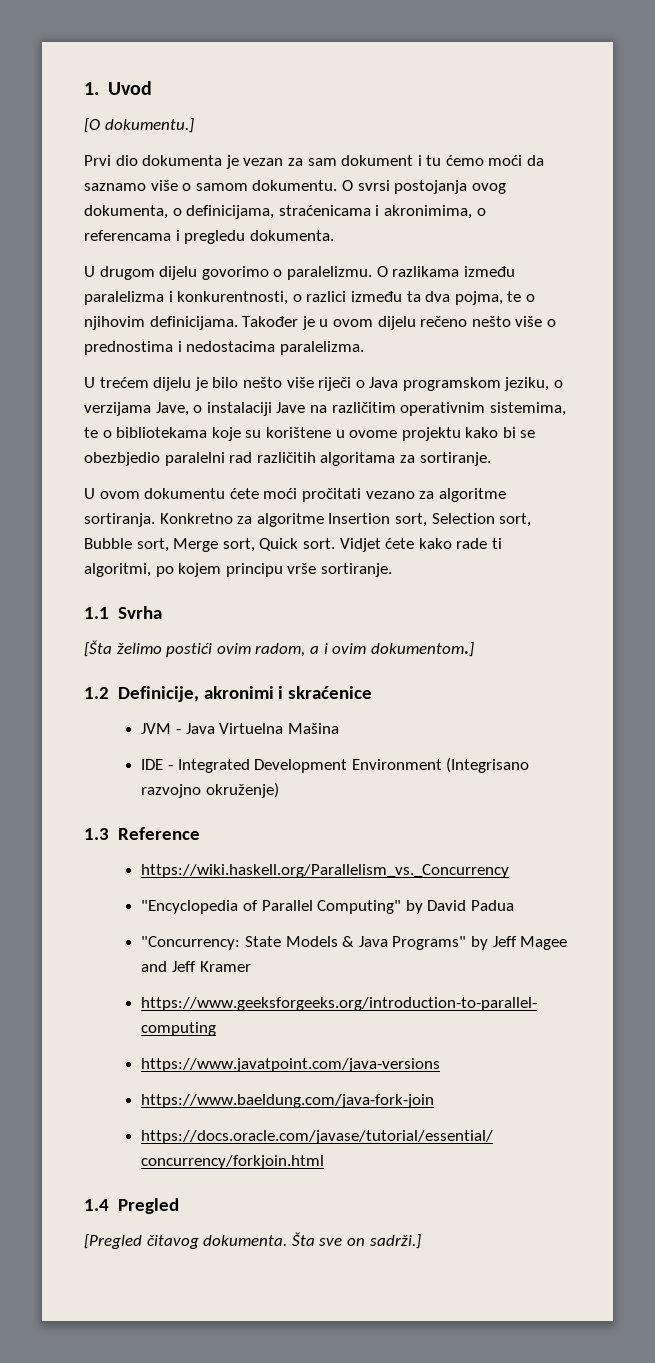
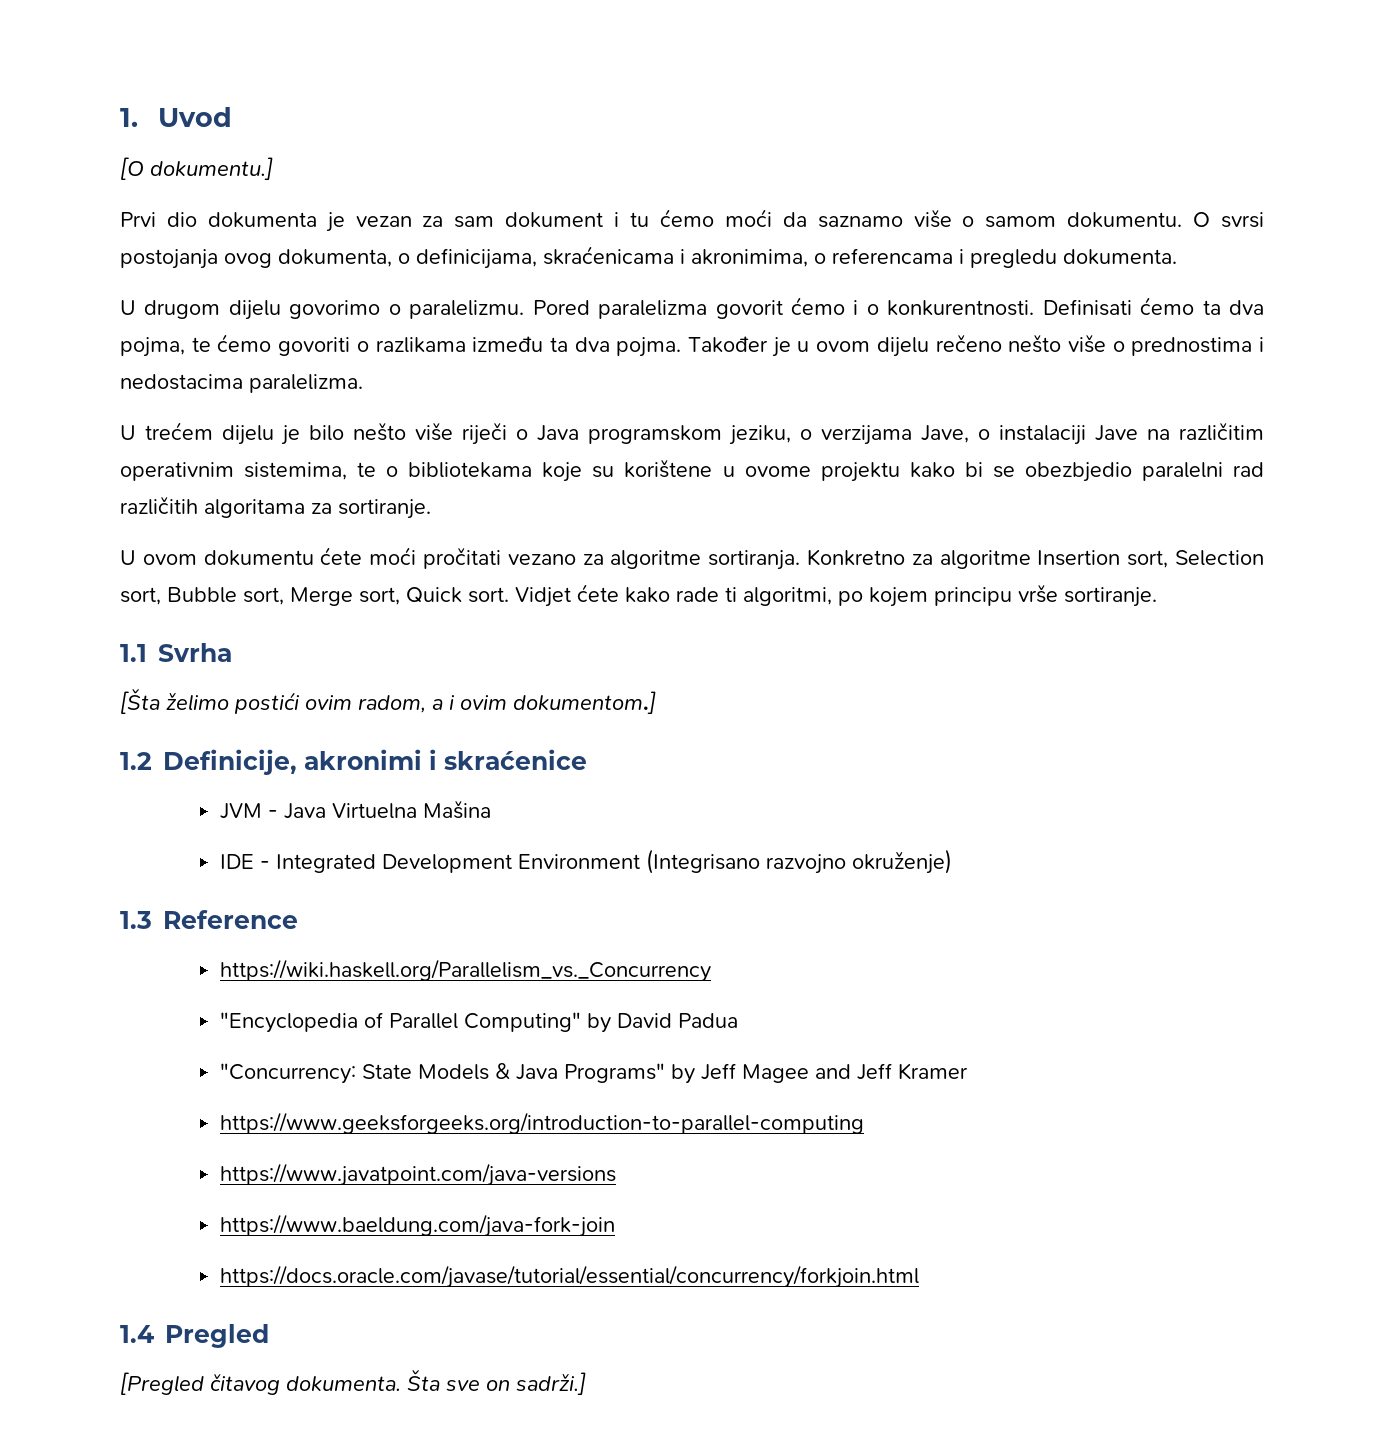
- O svrsi postojanja ovog dokumenta, o definicijama, straćenicama i akronimima, o referencama i pregledu dokumenta.
+ O svrsi postojanja ovog dokumenta, o definicijama, skraćenicama i akronimima, o referencama i pregledu dokumenta.
- O razlikama između paralelizma i konkurentnosti, o razlici između ta dva pojma, te o njihovim definicijama.
+ Pored paralelizma govorit ćemo i o konkurentnosti. Definisati ćemo ta dva pojma, te ćemo govoriti o razlikama između ta dva pojma.

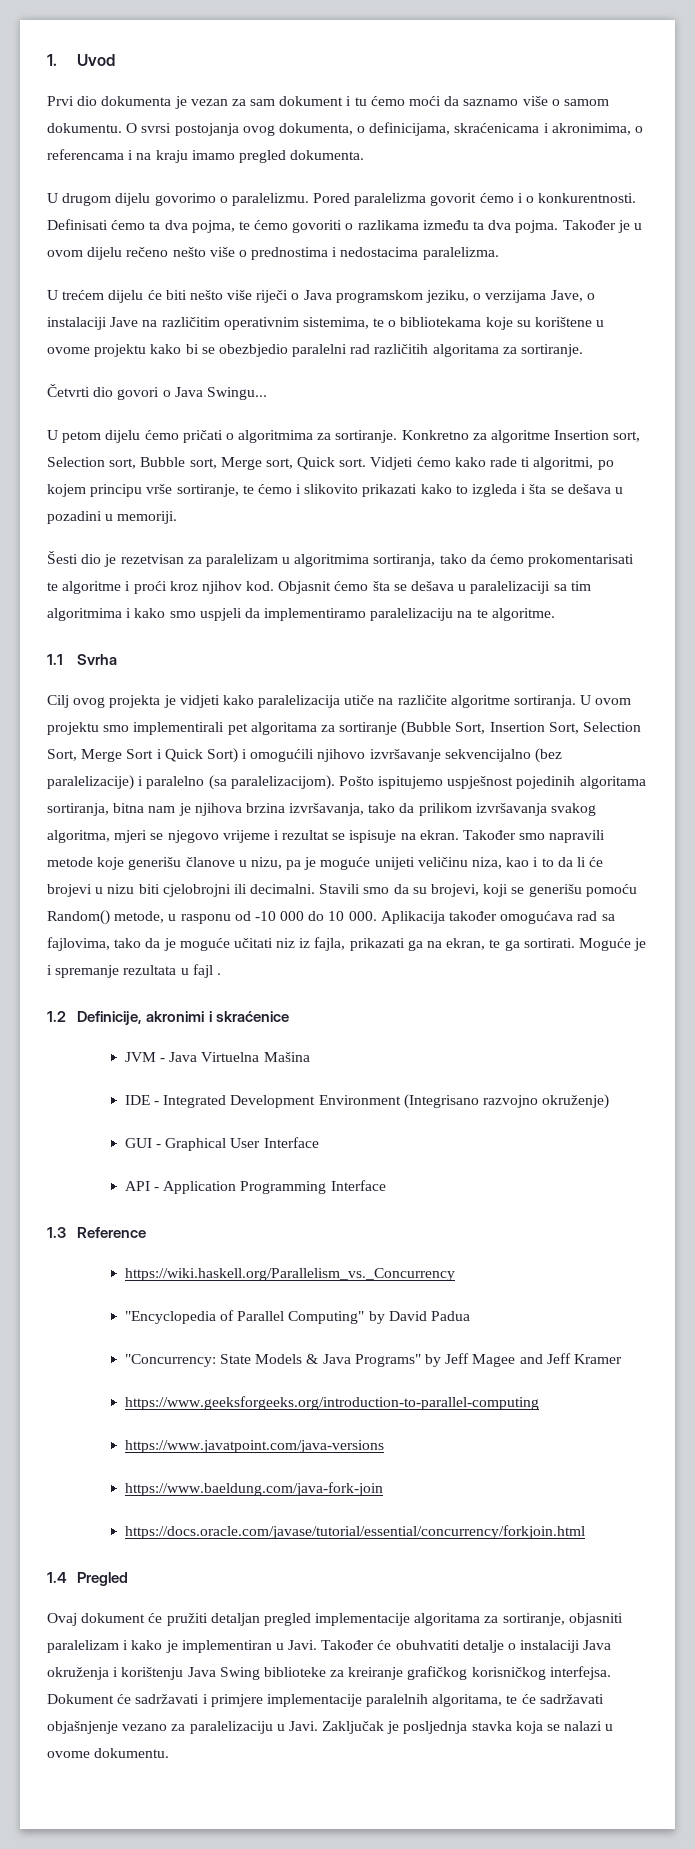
- [O dokumentu.]
- O svrsi postojanja ovog dokumenta, o definicijama, skraćenicama i akronimima, o referencama i pregledu dokumenta.
+ O svrsi postojanja ovog dokumenta, o definicijama, skraćenicama i akronimima, o referencama i na kraju imamo pregled dokumenta.
- U trećem dijelu je bilo nešto više riječi o Java programskom jeziku, o verzijama Jave, o instalaciji Jave na različitim operativnim sistemima, te o bibliotekama koje su korištene u ovome projektu kako bi se obezbjedio paralelni rad različitih algoritama za sortiranje.
+ U trećem dijelu će biti nešto više riječi o Java programskom jeziku, o verzijama Jave, o instalaciji Jave na različitim operativnim sistemima, te o bibliotekama koje su korištene u ovome projektu kako bi se obezbjedio paralelni rad različitih algoritama za sortiranje.
- U ovom dokumentu ćete moći pročitati vezano za algoritme sortiranja.
+ Četvrti dio govori o Java Swingu...
+ U petom dijelu ćemo pričati o algoritmima za sortiranje.
- Vidjet ćete kako rade ti algoritmi, po kojem principu vrše sortiranje.
+ Vidjeti ćemo kako rade ti algoritmi, po kojem principu vrše sortiranje, te ćemo i slikovito prikazati kako to izgleda i šta se dešava u pozadini u memoriji.
+ Šesti dio je rezetvisan za paralelizam u algoritmima sortiranja, tako da ćemo prokomentarisati te algoritme i proći kroz njihov kod. Objasnit ćemo šta se dešava u paralelizaciji sa tim algoritmima i kako smo uspjeli da implementiramo paralelizaciju na te algoritme.
  1.1 Svrha
- [Šta želimo postići ovim radom, a i ovim dokumentom.]
+ Cilj ovog projekta je vidjeti kako paralelizacija utiče na različite algoritme sortiranja. U ovom projektu smo implementirali pet algoritama za sortiranje (Bubble Sort, Insertion Sort, Selection Sort, Merge Sort i Quick Sort) i omogućili njihovo izvršavanje sekvencijalno (bez paralelizacije) i paralelno (sa paralelizacijom). Pošto ispitujemo uspješnost pojedinih algoritama sortiranja, bitna nam je njihova brzina izvršavanja, tako da prilikom izvršavanja svakog algoritma, mjeri se njegovo vrijeme i rezultat se ispisuje na ekran. Također smo napravili metode koje generišu članove u nizu, pa je moguće unijeti veličinu niza, kao i to da li će brojevi u nizu biti cjelobrojni ili decimalni. Stavili smo da su brojevi, koji se generišu pomoću Random() metode, u rasponu od -10 000 do 10 000. Aplikacija također omogućava rad sa fajlovima, tako da je moguće učitati niz iz fajla, prikazati ga na ekran, te ga sortirati. Moguće je i spremanje rezultata u fajl .
+ GUI - Graphical User Interface
+ API - Application Programming Interface
- [Pregled čitavog dokumenta. Šta sve on sadrži.]
+ Ovaj dokument će pružiti detaljan pregled implementacije algoritama za sortiranje, objasniti paralelizam i kako je implementiran u Javi. Također će obuhvatiti detalje o instalaciji Java okruženja i korištenju Java Swing biblioteke za kreiranje grafičkog korisničkog interfejsa. Dokument će sadržavati i primjere implementacije paralelnih algoritama, te će sadržavati objašnjenje vezano za paralelizaciju u Javi. Zaključak je posljednja stavka koja se nalazi u ovome dokumentu.

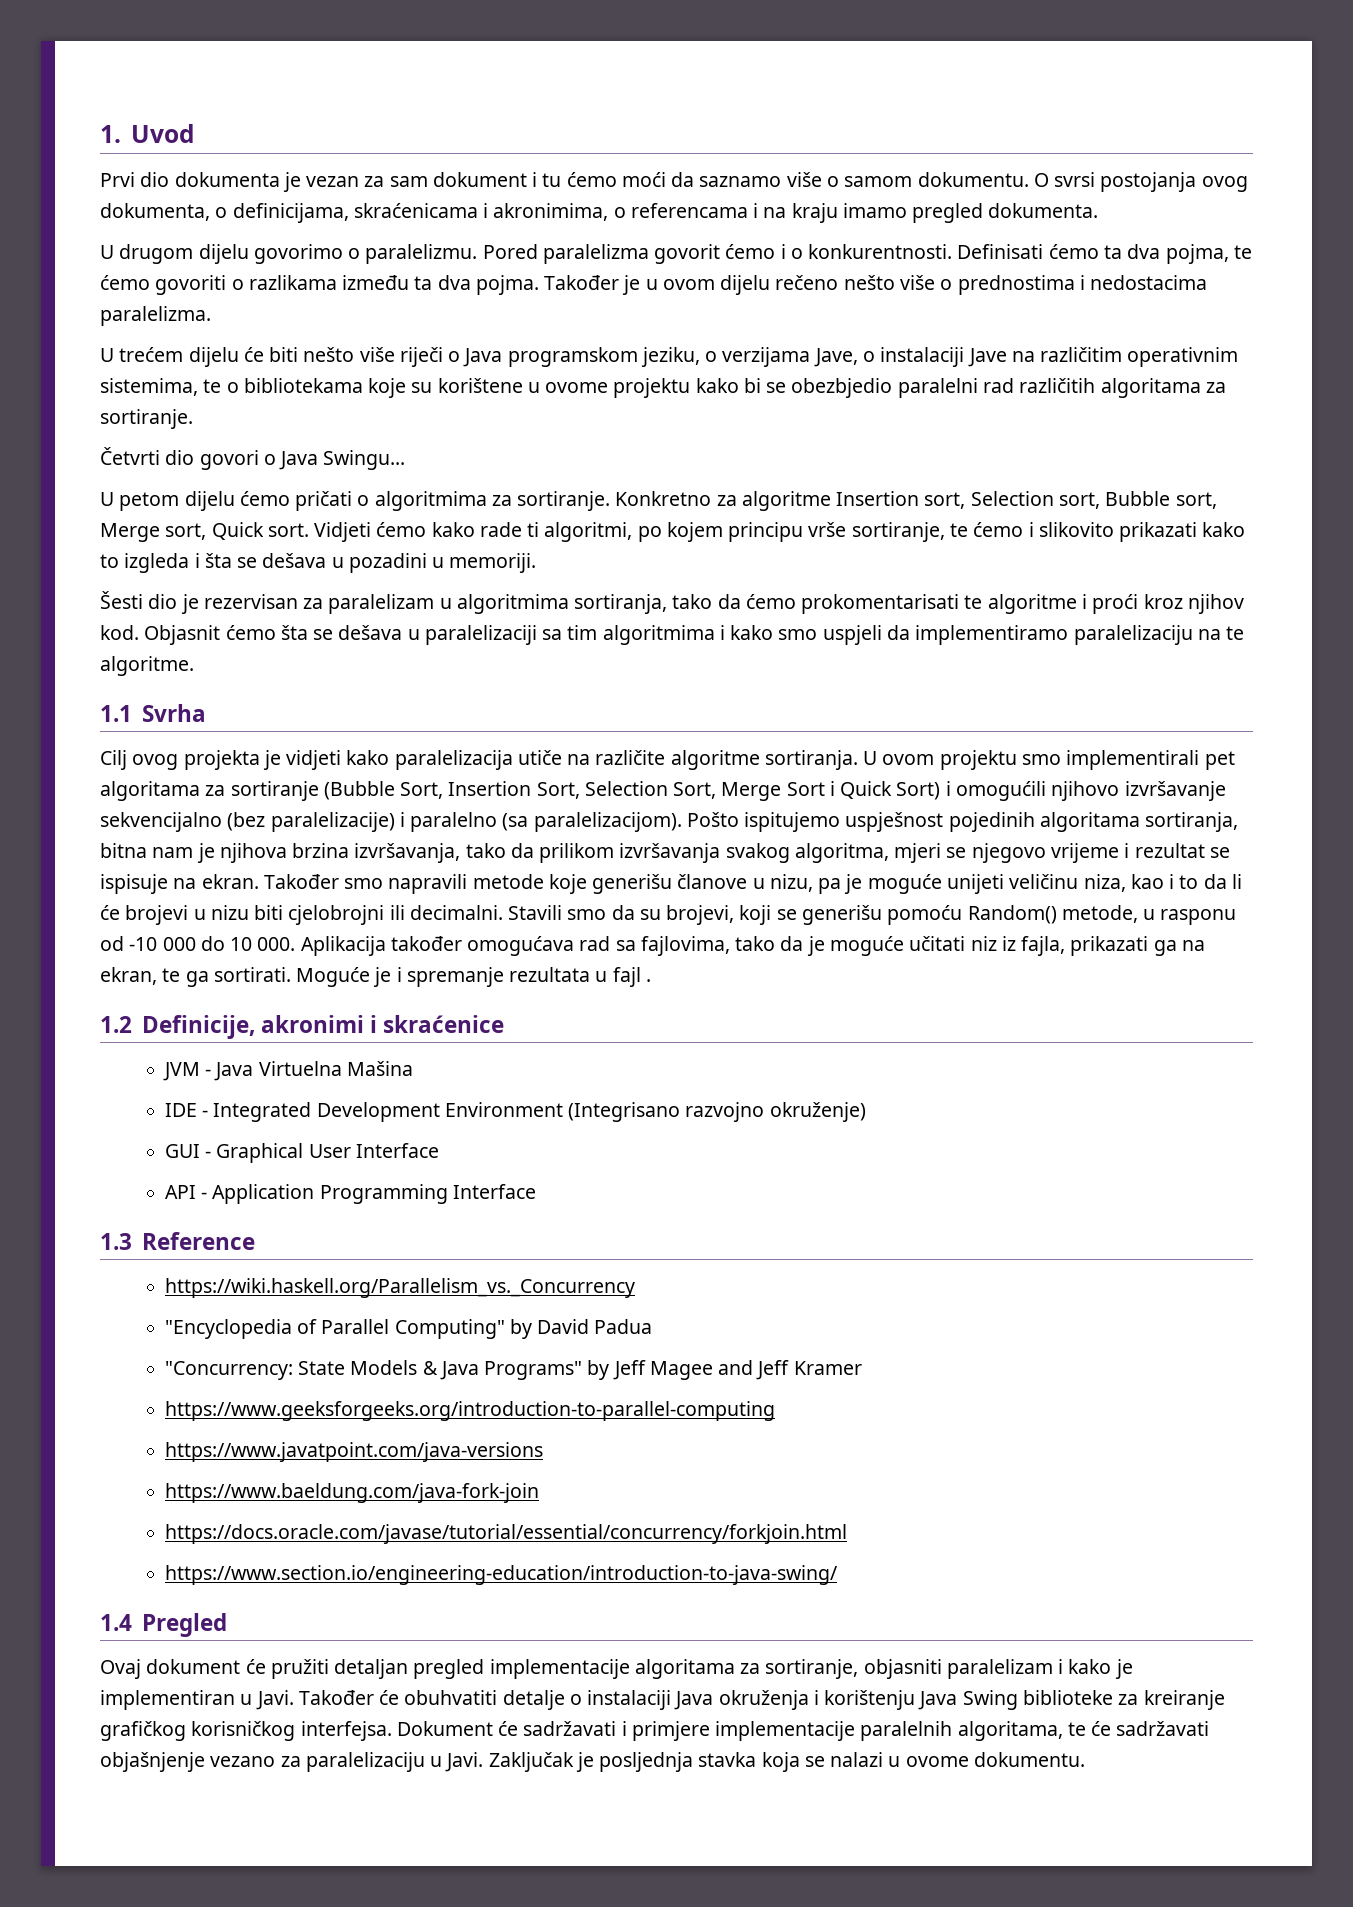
- Šesti dio je rezetvisan za paralelizam u algoritmima sortiranja, tako da ćemo prokomentarisati te algoritme i proći kroz njihov kod.
+ Šesti dio je rezervisan za paralelizam u algoritmima sortiranja, tako da ćemo prokomentarisati te algoritme i proći kroz njihov kod.
+ https://www.section.io/engineering-education/introduction-to-java-swing/

